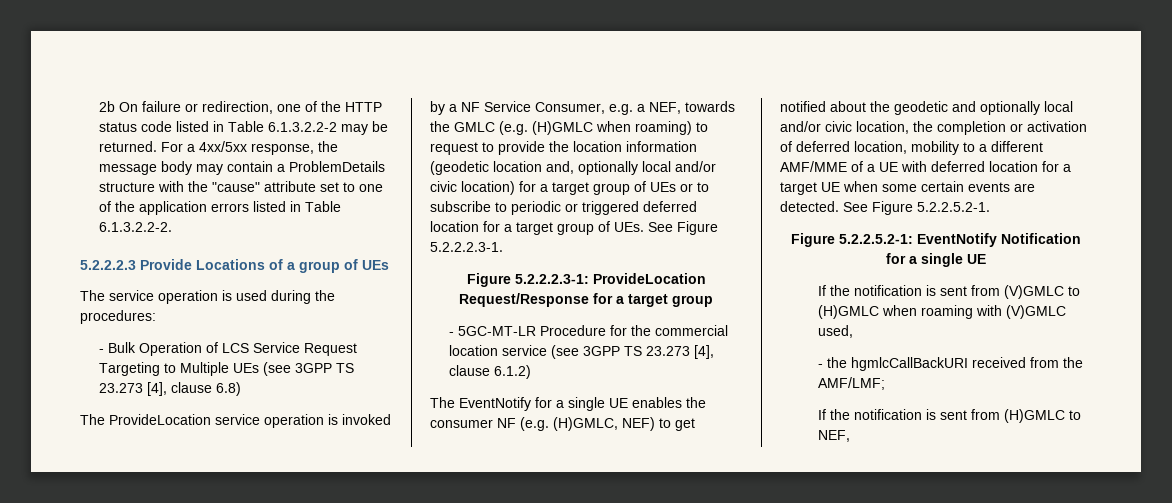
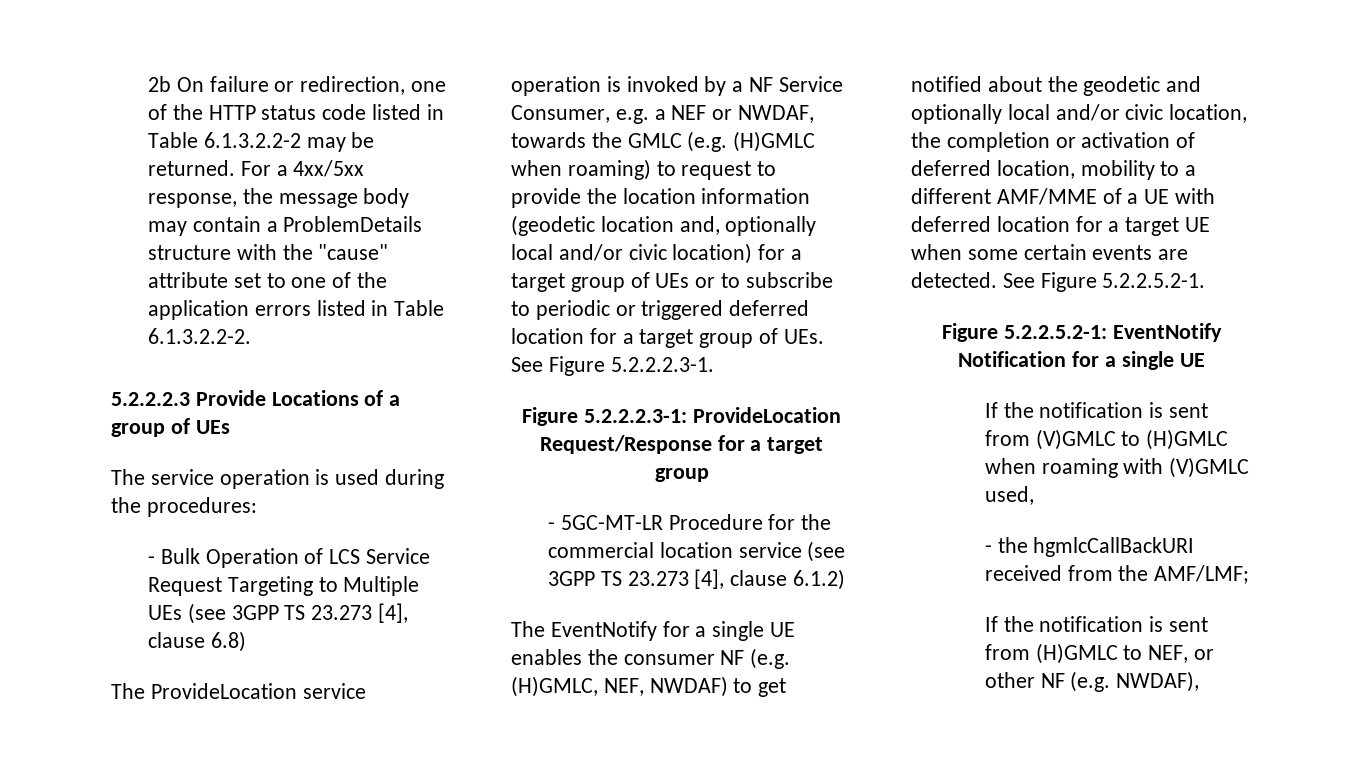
- The ProvideLocation service operation is invoked by a NF Service Consumer, e.g. a NEF, towards the GMLC (e.g. (H)GMLC when roaming) to request to provide the location information (geodetic location and, optionally local and/or civic location) for a target group of UEs or to subscribe to periodic or triggered deferred location for a target group of UEs. See Figure 5.2.2.2.3-1.
+ The ProvideLocation service operation is invoked by a NF Service Consumer, e.g. a NEF or NWDAF, towards the GMLC (e.g. (H)GMLC when roaming) to request to provide the location information (geodetic location and, optionally local and/or civic location) for a target group of UEs or to subscribe to periodic or triggered deferred location for a target group of UEs. See Figure 5.2.2.2.3-1.
- The EventNotify for a single UE enables the consumer NF (e.g. (H)GMLC, NEF) to get notified about the geodetic and optionally local and/or civic location, the completion or activation of deferred location, mobility to a different AMF/MME of a UE with deferred location for a target UE when some certain events are detected.
+ The EventNotify for a single UE enables the consumer NF (e.g. (H)GMLC, NEF, NWDAF) to get notified about the geodetic and optionally local and/or civic location, the completion or activation of deferred location, mobility to a different AMF/MME of a UE with deferred location for a target UE when some certain events are detected.
- If the notification is sent from (H)GMLC to NEF,
+ If the notification is sent from (H)GMLC to NEF, or other NF (e.g. NWDAF),

